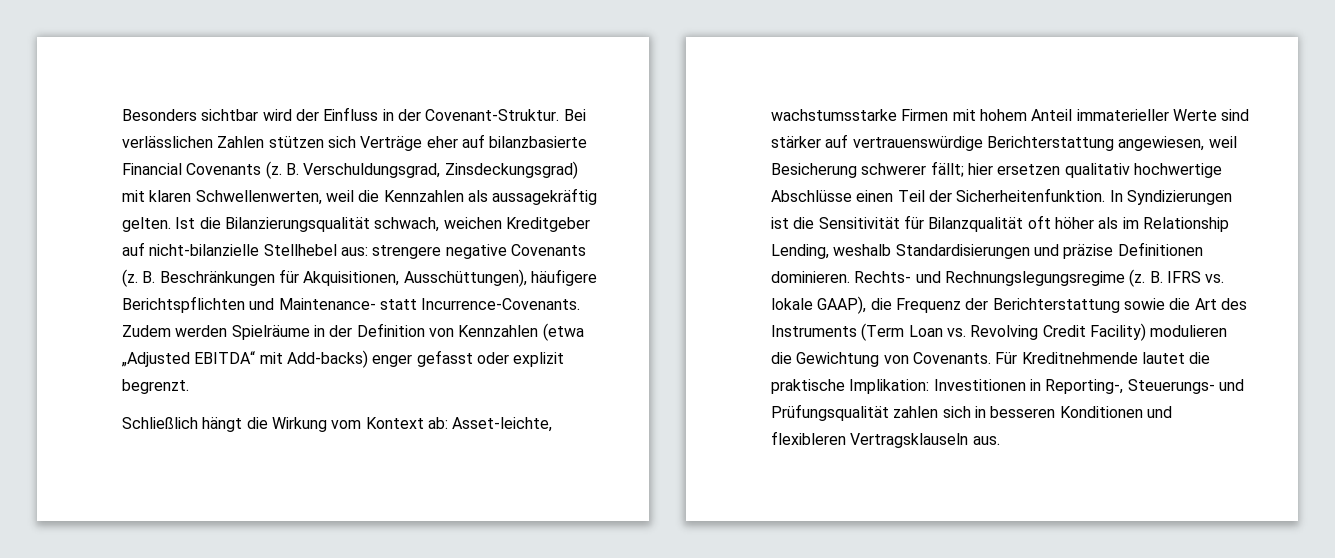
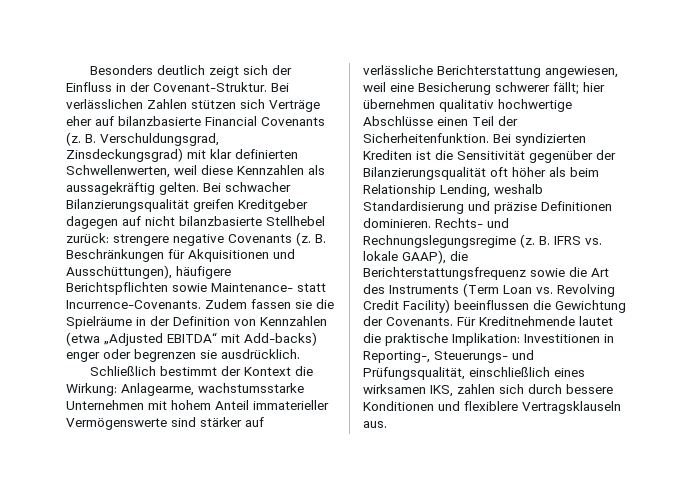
- Besonders sichtbar wird der Einfluss in der Covenant-Struktur.
+ Besonders deutlich zeigt sich der Einfluss in der Covenant-Struktur.
- B. Verschuldungsgrad, Zinsdeckungsgrad) mit klaren Schwellenwerten, weil die Kennzahlen als aussagekräftig gelten.
+ B. Verschuldungsgrad, Zinsdeckungsgrad) mit klar definierten Schwellenwerten, weil diese Kennzahlen als aussagekräftig gelten.
- Ist die Bilanzierungsqualität schwach, weichen Kreditgeber auf nicht-bilanzielle Stellhebel aus: strengere negative Covenants (z.
+ Bei schwacher Bilanzierungsqualität greifen Kreditgeber dagegen auf nicht bilanzbasierte Stellhebel zurück: strengere negative Covenants (z.
- B. Beschränkungen für Akquisitionen, Ausschüttungen), häufigere Berichtspflichten und Maintenance- statt Incurrence-Covenants.
+ B. Beschränkungen für Akquisitionen und Ausschüttungen), häufigere Berichtspflichten sowie Maintenance- statt Incurrence-Covenants.
- Zudem werden Spielräume in der Definition von Kennzahlen (etwa „Adjusted EBITDA“ mit Add-backs) enger gefasst oder explizit begrenzt.
- Schließlich hängt die Wirkung vom Kontext ab: Asset-leichte, wachstumsstarke Firmen mit hohem Anteil immaterieller Werte sind stärker auf vertrauenswürdige Berichterstattung angewiesen, weil Besicherung schwerer fällt; hier ersetzen qualitativ hochwertige Abschlüsse einen Teil der Sicherheitenfunktion.
+ Zudem fassen sie die Spielräume in der Definition von Kennzahlen (etwa „Adjusted EBITDA“ mit Add-backs) enger oder begrenzen sie ausdrücklich.
+ Schließlich bestimmt der Kontext die Wirkung: Anlagearme, wachstumsstarke Unternehmen mit hohem Anteil immaterieller Vermögenswerte sind stärker auf verlässliche Berichterstattung angewiesen, weil eine Besicherung schwerer fällt; hier übernehmen qualitativ hochwertige Abschlüsse einen Teil der Sicherheitenfunktion.
- In Syndizierungen ist die Sensitivität für Bilanzqualität oft höher als im Relationship Lending, weshalb Standardisierungen und präzise Definitionen dominieren.
+ Bei syndizierten Krediten ist die Sensitivität gegenüber der Bilanzierungsqualität oft höher als beim Relationship Lending, weshalb Standardisierung und präzise Definitionen dominieren.
- B. IFRS vs. lokale GAAP), die Frequenz der Berichterstattung sowie die Art des Instruments (Term Loan vs. Revolving Credit Facility) modulieren die Gewichtung von Covenants.
+ B. IFRS vs. lokale GAAP), die Berichterstattungsfrequenz sowie die Art des Instruments (Term Loan vs. Revolving Credit Facility) beeinflussen die Gewichtung der Covenants.
- Für Kreditnehmende lautet die praktische Implikation: Investitionen in Reporting-, Steuerungs- und Prüfungsqualität zahlen sich in besseren Konditionen und flexibleren Vertragsklauseln aus.
+ Für Kreditnehmende lautet die praktische Implikation: Investitionen in Reporting-, Steuerungs- und Prüfungsqualität, einschließlich eines wirksamen IKS, zahlen sich durch bessere Konditionen und flexiblere Vertragsklauseln aus.

